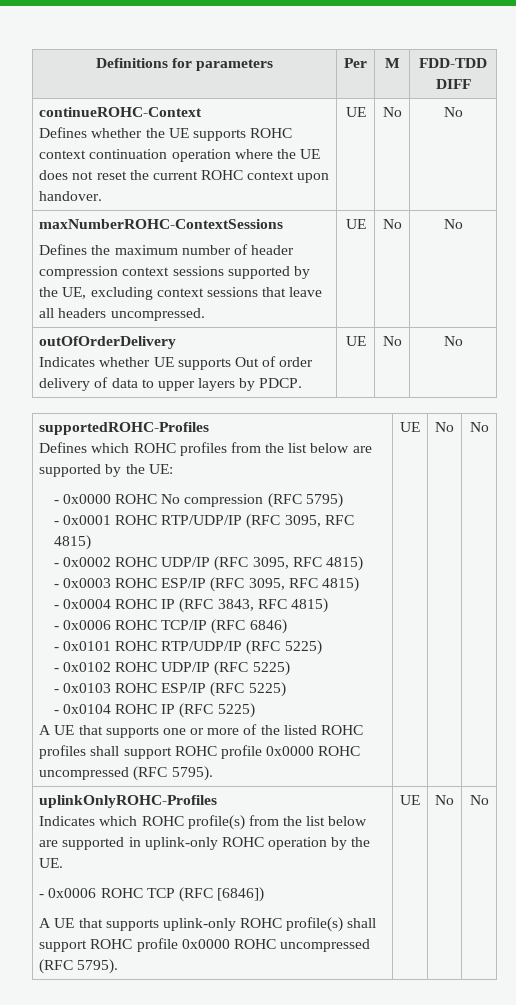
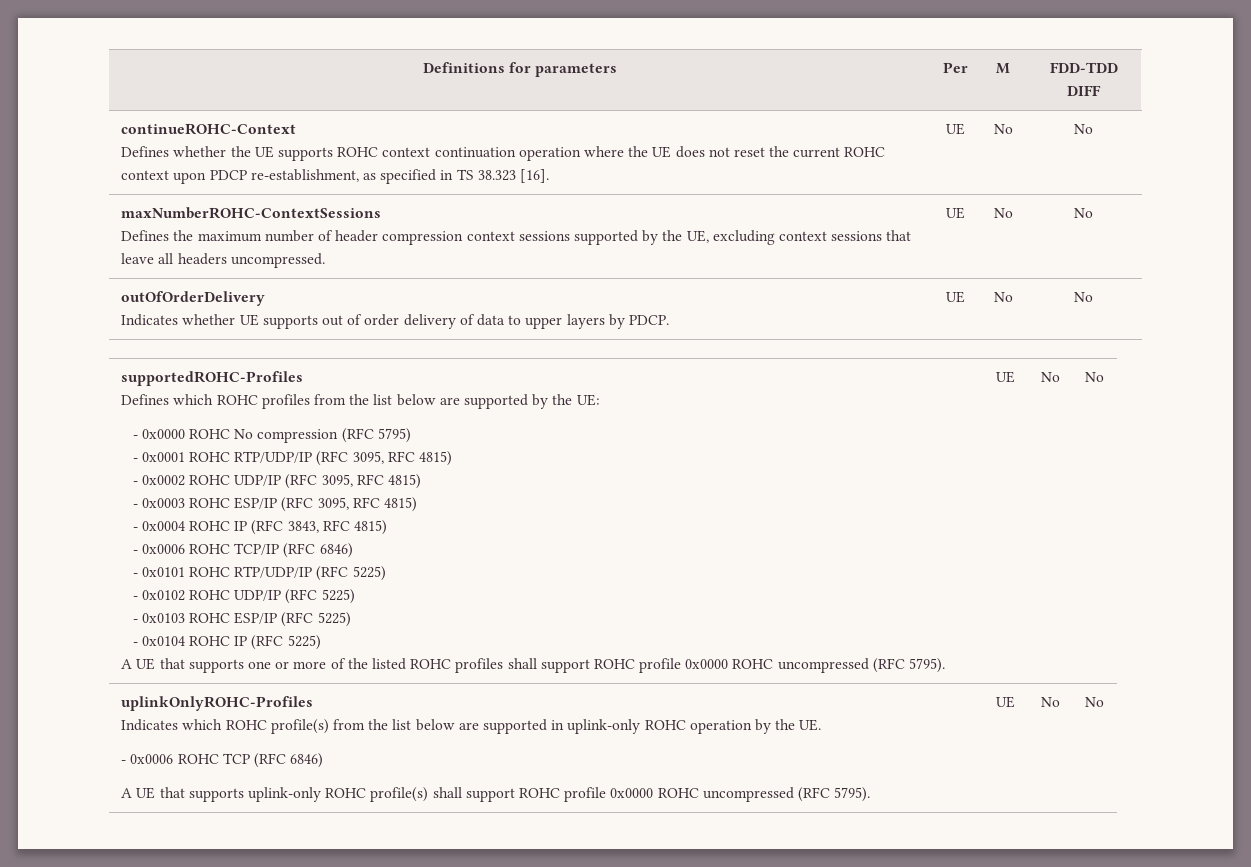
  continueROHC-Context
- Defines whether the UE supports ROHC context continuation operation where the UE does not reset the current ROHC context upon handover. | UE | No | No
+ Defines whether the UE supports ROHC context continuation operation where the UE does not reset the current ROHC context upon PDCP re-establishment, as specified in TS 38.323 [16]. | UE | No | No
  outOfOrderDelivery
- Indicates whether UE supports Out of order delivery of data to upper layers by PDCP. | UE | No | No
+ Indicates whether UE supports out of order delivery of data to upper layers by PDCP. | UE | No | No
- - 0x0006 ROHC TCP (RFC [6846])
+ - 0x0006 ROHC TCP (RFC 6846)

